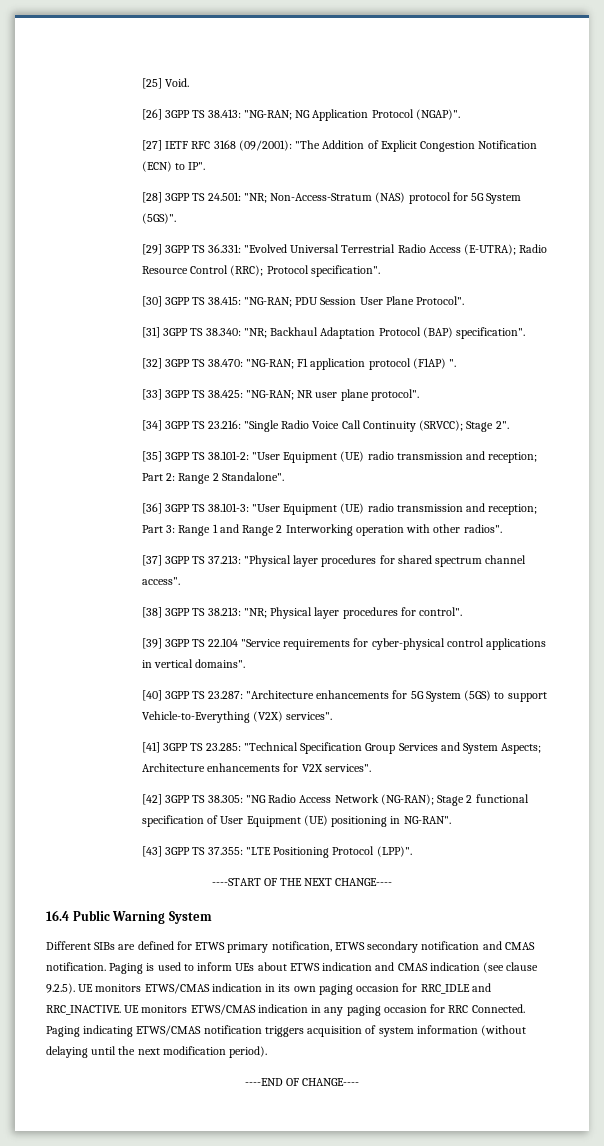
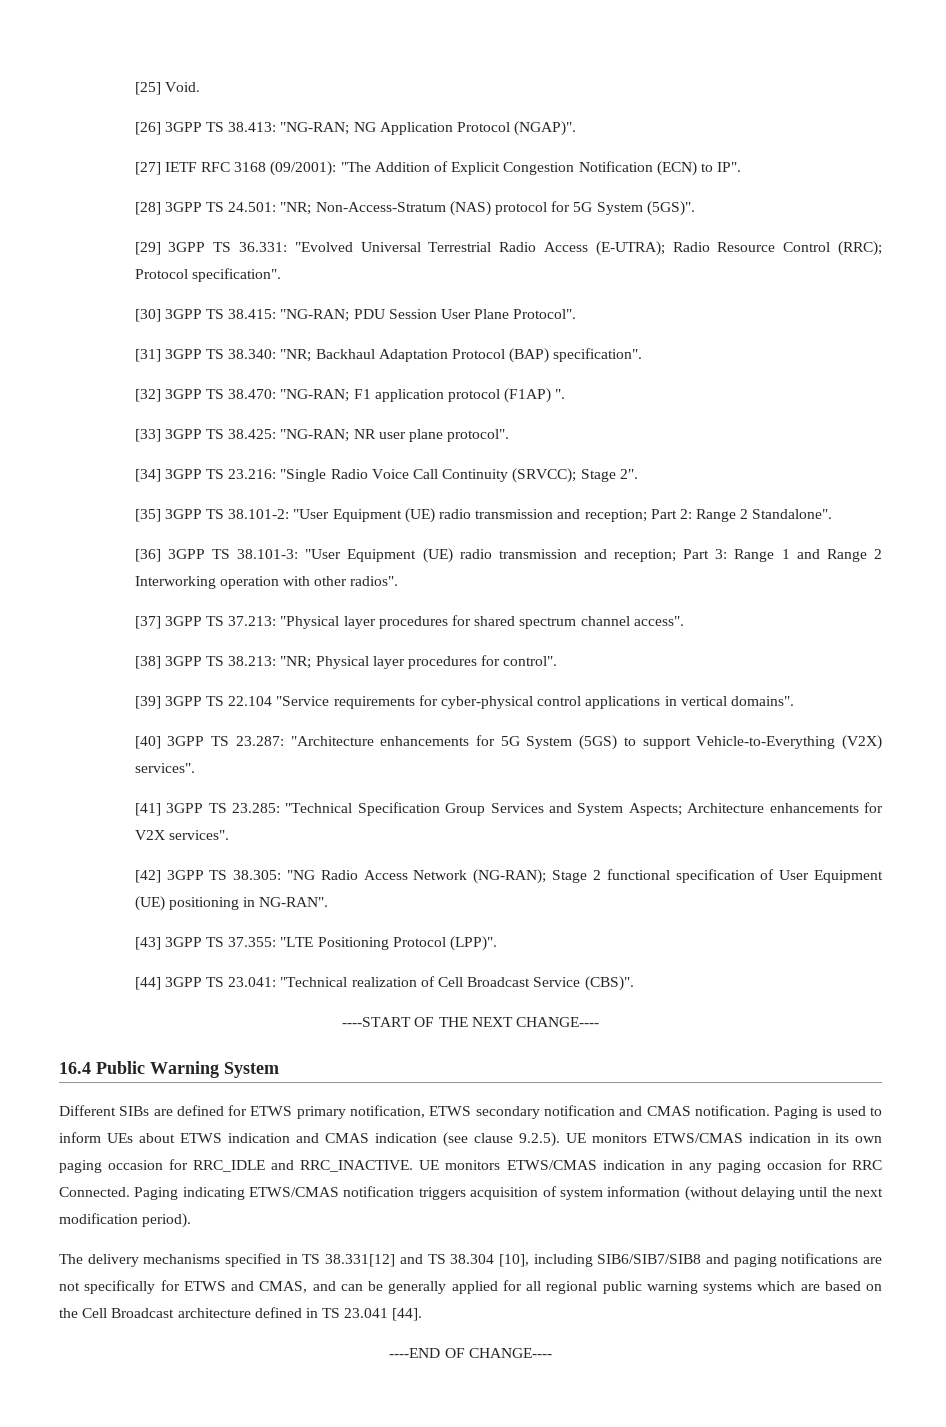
+ [44] 3GPP TS 23.041: "Technical realization of Cell Broadcast Service (CBS)".
+ The delivery mechanisms specified in TS 38.331[12] and TS 38.304 [10], including SIB6/SIB7/SIB8 and paging notifications are not specifically for ETWS and CMAS, and can be generally applied for all regional public warning systems which are based on the Cell Broadcast architecture defined in TS 23.041 [44].

